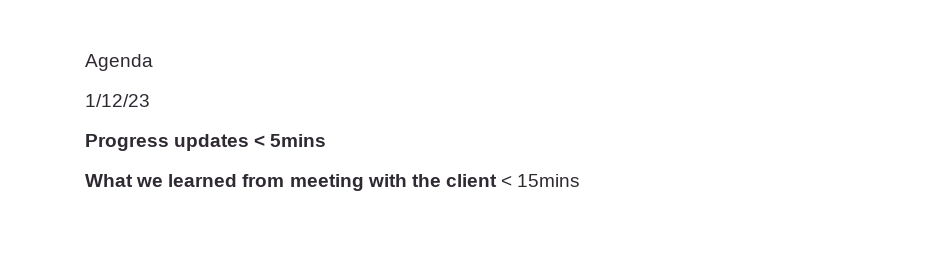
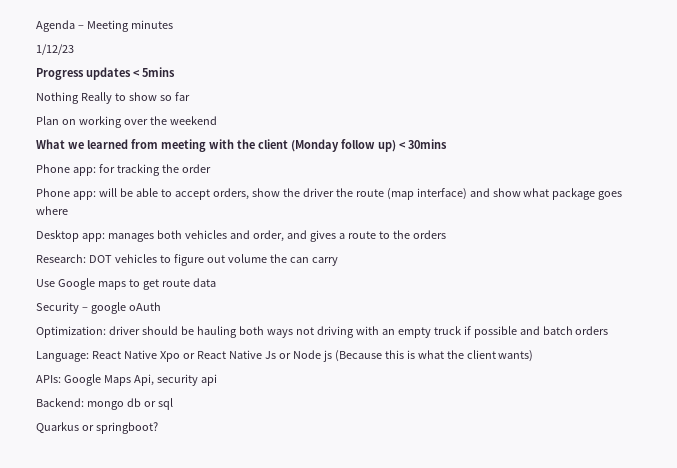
- Agenda
+ Agenda – Meeting minutes
+ Nothing Really to show so far
+ Plan on working over the weekend
- What we learned from meeting with the client < 15mins
+ What we learned from meeting with the client (Monday follow up) < 30mins
+ Phone app: for tracking the order
+ Phone app: will be able to accept orders, show the driver the route (map interface) and show what package goes where
+ Desktop app: manages both vehicles and order, and gives a route to the orders
+ Research: DOT vehicles to figure out volume the can carry
+ Use Google maps to get route data
+ Security – google oAuth
+ Optimization: driver should be hauling both ways not driving with an empty truck if possible and batch orders
+ Language: React Native Xpo or React Native Js or Node js (Because this is what the client wants)
+ APIs: Google Maps Api, security api
+ Backend: mongo db or sql
+ Quarkus or springboot?

